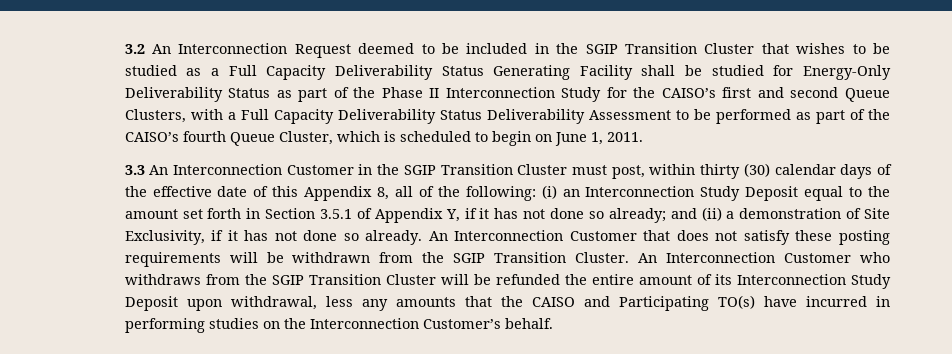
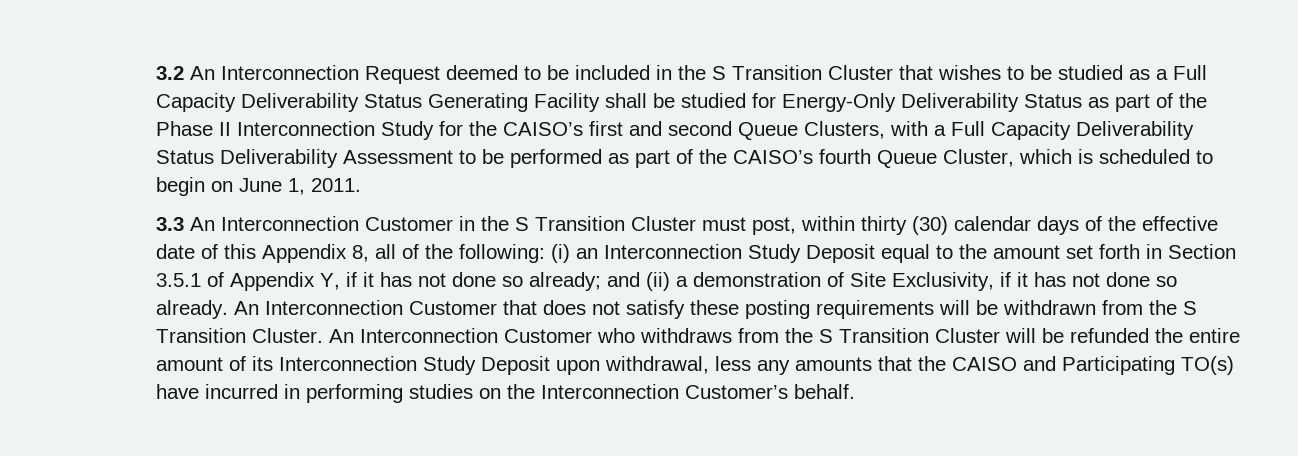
- 3.2 An Interconnection Request deemed to be included in the SGIP Transition Cluster that wishes to be studied as a Full Capacity Deliverability Status Generating Facility shall be studied for Energy-Only Deliverability Status as part of the Phase II Interconnection Study for the CAISO’s first and second Queue Clusters, with a Full Capacity Deliverability Status Deliverability Assessment to be performed as part of the CAISO’s fourth Queue Cluster, which is scheduled to begin on June 1, 2011.
+ 3.2 An Interconnection Request deemed to be included in the S Transition Cluster that wishes to be studied as a Full Capacity Deliverability Status Generating Facility shall be studied for Energy-Only Deliverability Status as part of the Phase II Interconnection Study for the CAISO’s first and second Queue Clusters, with a Full Capacity Deliverability Status Deliverability Assessment to be performed as part of the CAISO’s fourth Queue Cluster, which is scheduled to begin on June 1, 2011.
- 3.3 An Interconnection Customer in the SGIP Transition Cluster must post, within thirty (30) calendar days of the effective date of this Appendix 8, all of the following:
+ 3.3 An Interconnection Customer in the S Transition Cluster must post, within thirty (30) calendar days of the effective date of this Appendix 8, all of the following:
- An Interconnection Customer that does not satisfy these posting requirements will be withdrawn from the SGIP Transition Cluster.
+ An Interconnection Customer that does not satisfy these posting requirements will be withdrawn from the S Transition Cluster.
- An Interconnection Customer who withdraws from the SGIP Transition Cluster will be refunded the entire amount of its Interconnection Study Deposit upon withdrawal, less any amounts that the CAISO and Participating TO(s) have incurred in performing studies on the Interconnection Customer’s behalf.
+ An Interconnection Customer who withdraws from the S Transition Cluster will be refunded the entire amount of its Interconnection Study Deposit upon withdrawal, less any amounts that the CAISO and Participating TO(s) have incurred in performing studies on the Interconnection Customer’s behalf.

